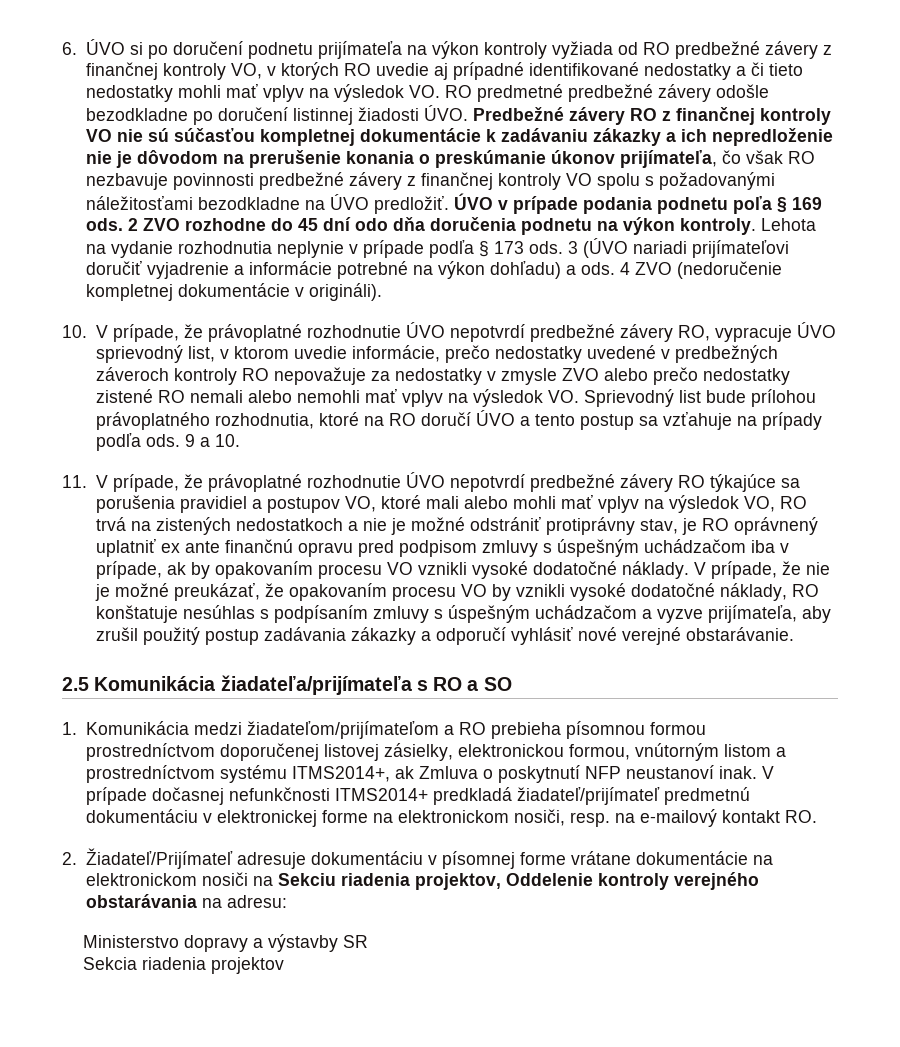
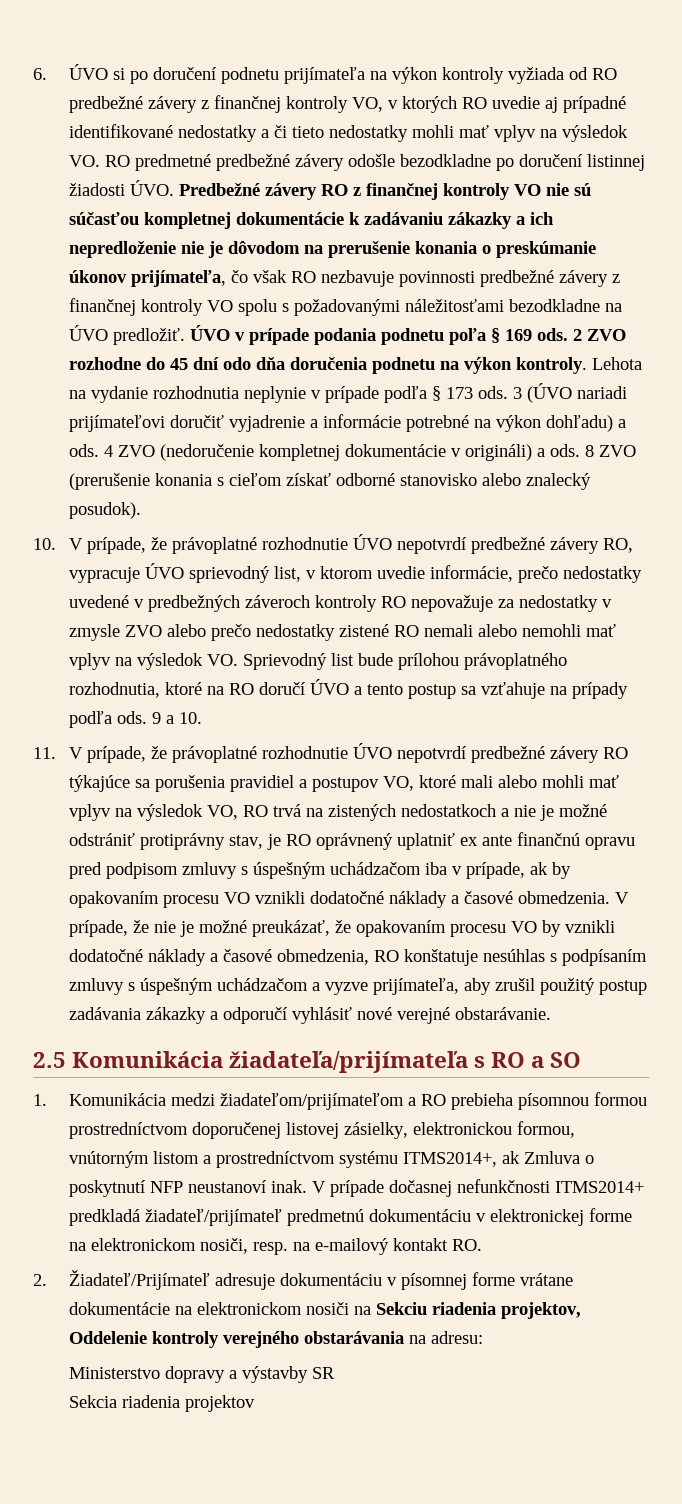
- 4 ZVO (nedoručenie kompletnej dokumentácie v origináli).
+ 4 ZVO (nedoručenie kompletnej dokumentácie v origináli) a ods. 8 ZVO (prerušenie konania s cieľom získať odborné stanovisko alebo znalecký posudok).
- 11. V prípade, že právoplatné rozhodnutie ÚVO nepotvrdí predbežné závery RO týkajúce sa porušenia pravidiel a postupov VO, ktoré mali alebo mohli mať vplyv na výsledok VO, RO trvá na zistených nedostatkoch a nie je možné odstrániť protiprávny stav, je RO oprávnený uplatniť ex ante finančnú opravu pred podpisom zmluvy s úspešným uchádzačom iba v prípade, ak by opakovaním procesu VO vznikli vysoké dodatočné náklady.
+ 11. V prípade, že právoplatné rozhodnutie ÚVO nepotvrdí predbežné závery RO týkajúce sa porušenia pravidiel a postupov VO, ktoré mali alebo mohli mať vplyv na výsledok VO, RO trvá na zistených nedostatkoch a nie je možné odstrániť protiprávny stav, je RO oprávnený uplatniť ex ante finančnú opravu pred podpisom zmluvy s úspešným uchádzačom iba v prípade, ak by opakovaním procesu VO vznikli dodatočné náklady a časové obmedzenia.
- V prípade, že nie je možné preukázať, že opakovaním procesu VO by vznikli vysoké dodatočné náklady, RO konštatuje nesúhlas s podpísaním zmluvy s úspešným uchádzačom a vyzve prijímateľa, aby zrušil použitý postup zadávania zákazky a odporučí vyhlásiť nové verejné obstarávanie.
+ V prípade, že nie je možné preukázať, že opakovaním procesu VO by vznikli dodatočné náklady a časové obmedzenia, RO konštatuje nesúhlas s podpísaním zmluvy s úspešným uchádzačom a vyzve prijímateľa, aby zrušil použitý postup zadávania zákazky a odporučí vyhlásiť nové verejné obstarávanie.

